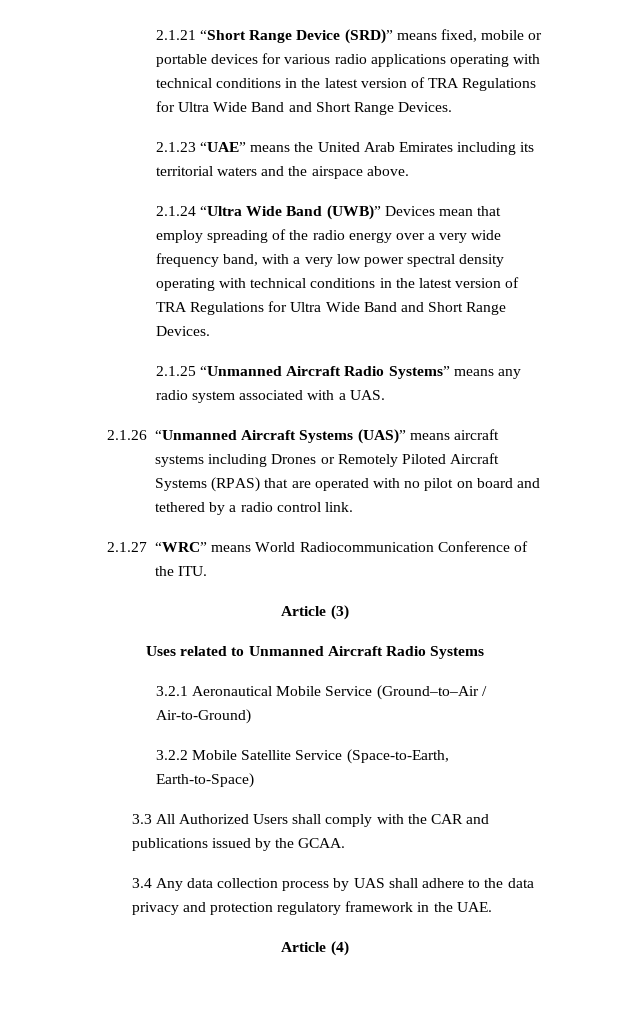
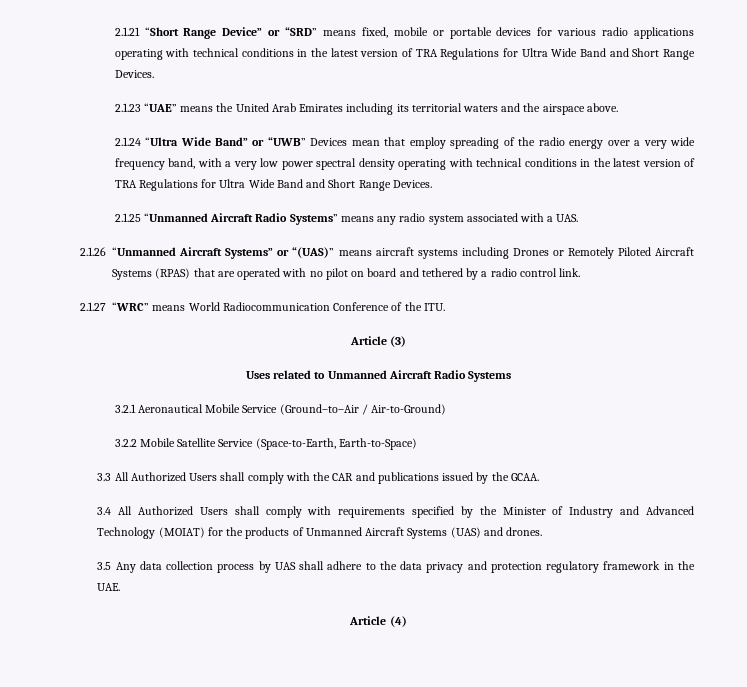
- 2.1.21 “Short Range Device (SRD)” means fixed, mobile or portable devices for various radio applications operating with technical conditions in the latest version of TRA Regulations for Ultra Wide Band and Short Range Devices.
+ 2.1.21 “Short Range Device” or “SRD” means fixed, mobile or portable devices for various radio applications operating with technical conditions in the latest version of TRA Regulations for Ultra Wide Band and Short Range Devices.
- 2.1.24 “Ultra Wide Band (UWB)” Devices mean that employ spreading of the radio energy over a very wide frequency band, with a very low power spectral density operating with technical conditions in the latest version of TRA Regulations for Ultra Wide Band and Short Range Devices.
+ 2.1.24 “Ultra Wide Band” or “UWB” Devices mean that employ spreading of the radio energy over a very wide frequency band, with a very low power spectral density operating with technical conditions in the latest version of TRA Regulations for Ultra Wide Band and Short Range Devices.
- 2.1.26 “Unmanned Aircraft Systems (UAS)” means aircraft systems including Drones or Remotely Piloted Aircraft Systems (RPAS) that are operated with no pilot on board and tethered by a radio control link.
+ 2.1.26 “Unmanned Aircraft Systems” or “(UAS)” means aircraft systems including Drones or Remotely Piloted Aircraft Systems (RPAS) that are operated with no pilot on board and tethered by a radio control link.
- 3.4 Any data collection process by UAS shall adhere to the data privacy and protection regulatory framework in the UAE.
+ 3.4 All Authorized Users shall comply with requirements specified by the Minister of Industry and Advanced Technology (MOIAT) for the products of Unmanned Aircraft Systems (UAS) and drones.
+ 3.5 Any data collection process by UAS shall adhere to the data privacy and protection regulatory framework in the UAE.

